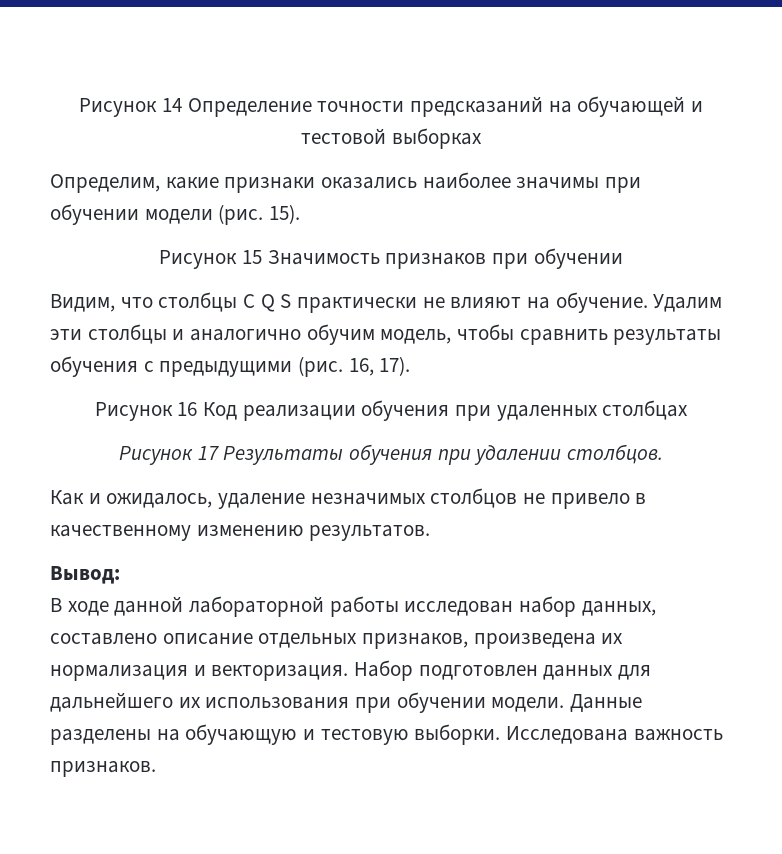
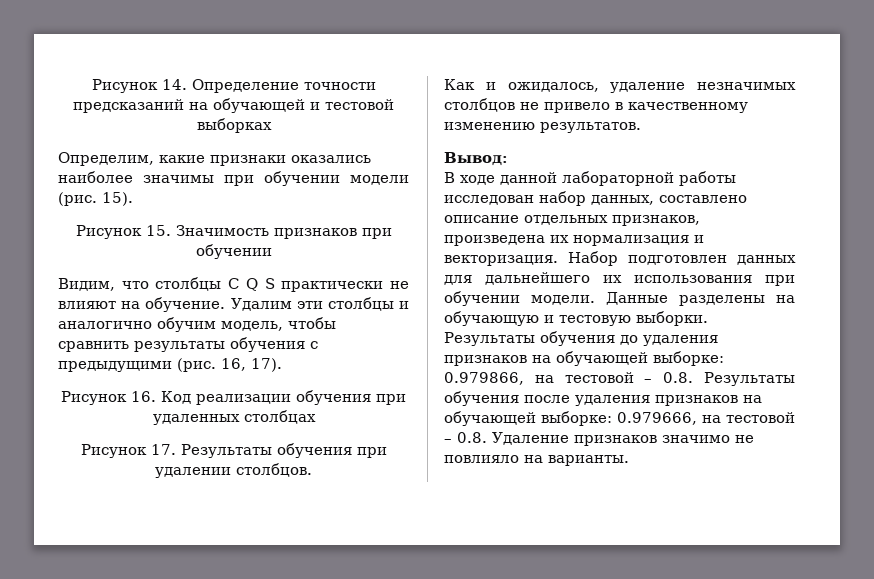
- Рисунок 14 Определение точности предсказаний на обучающей и тестовой выборках
+ Рисунок 14. Определение точности предсказаний на обучающей и тестовой выборках
- Рисунок 15 Значимость признаков при обучении
+ Рисунок 15. Значимость признаков при обучении
- Рисунок 16 Код реализации обучения при удаленных столбцах
+ Рисунок 16. Код реализации обучения при удаленных столбцах
- Рисунок 17 Результаты обучения при удалении столбцов.
+ Рисунок 17. Результаты обучения при удалении столбцов.
- Исследована важность признаков.
+ Результаты обучения до удаления признаков на обучающей выборке: 0.979866, на тестовой – 0.8. Результаты обучения после удаления признаков на обучающей выборке: 0.979666, на тестовой – 0.8. Удаление признаков значимо не повлияло на варианты.

